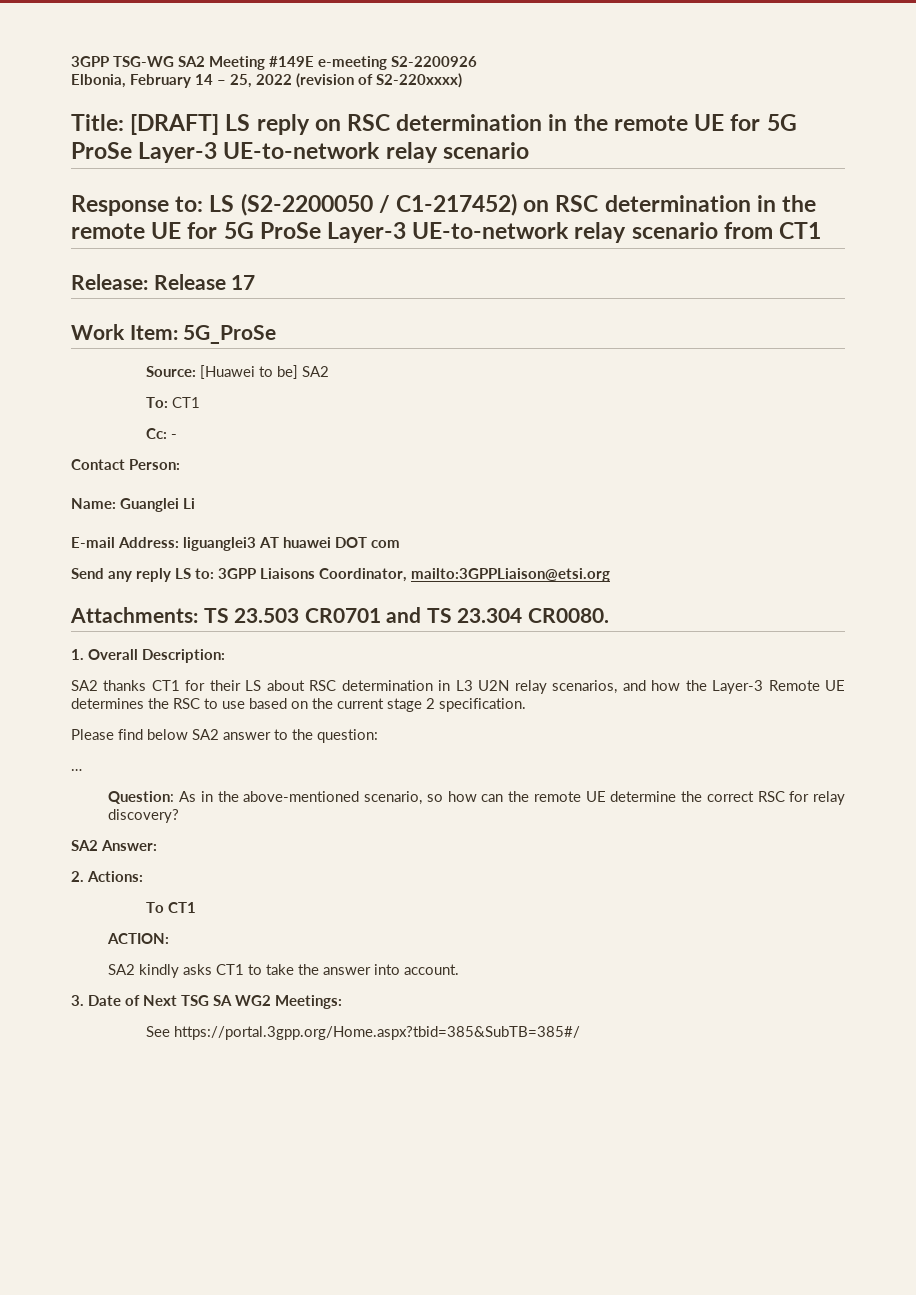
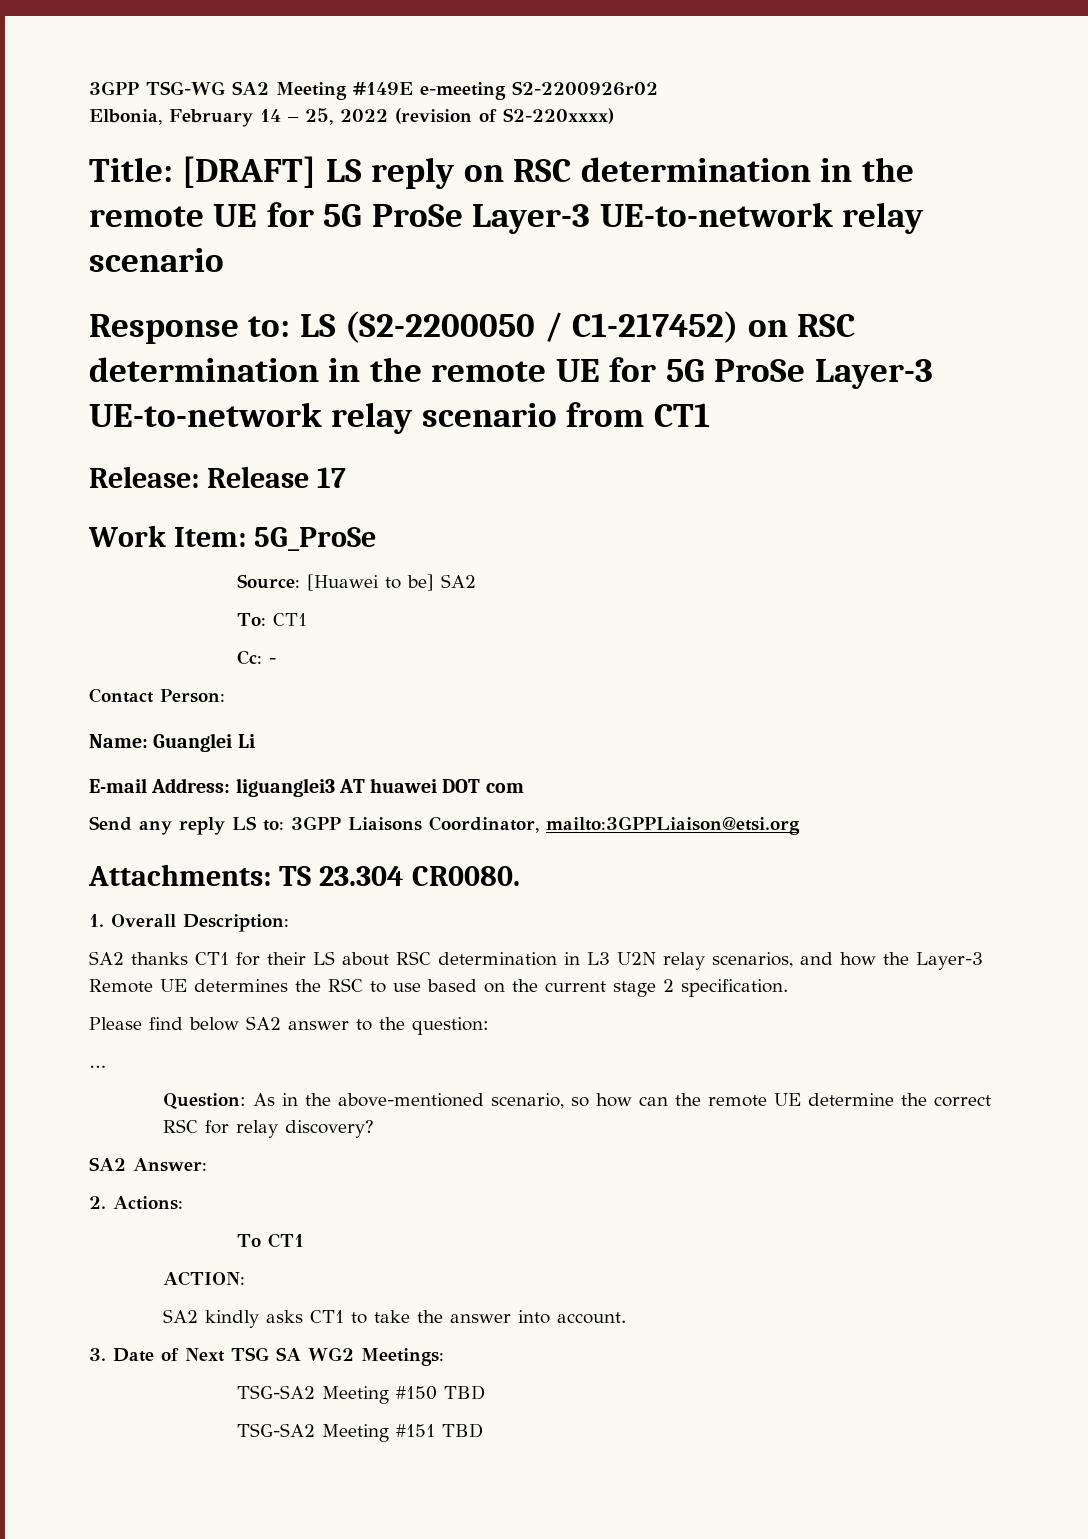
- 3GPP TSG-WG SA2 Meeting #149E e-meeting S2-2200926
+ 3GPP TSG-WG SA2 Meeting #149E e-meeting S2-2200926r02
- Attachments: TS 23.503 CR0701 and TS 23.304 CR0080.
+ Attachments: TS 23.304 CR0080.
- See https://portal.3gpp.org/Home.aspx?tbid=385&SubTB=385#/
+ TSG-SA2 Meeting #150 TBD
+ TSG-SA2 Meeting #151 TBD

